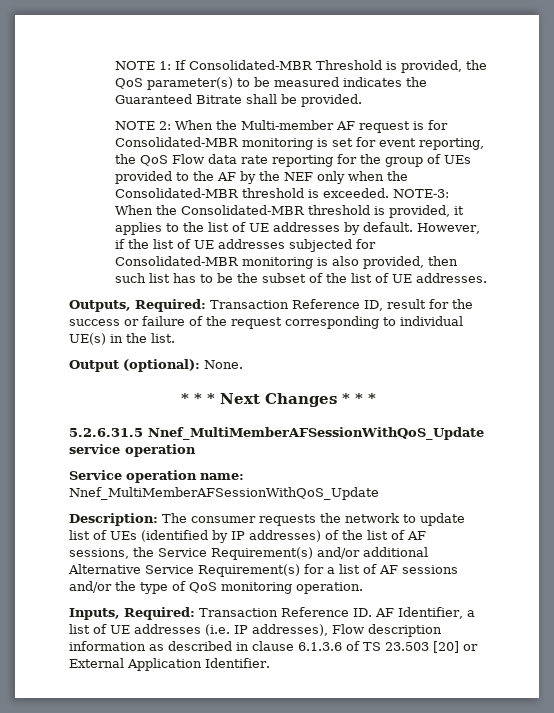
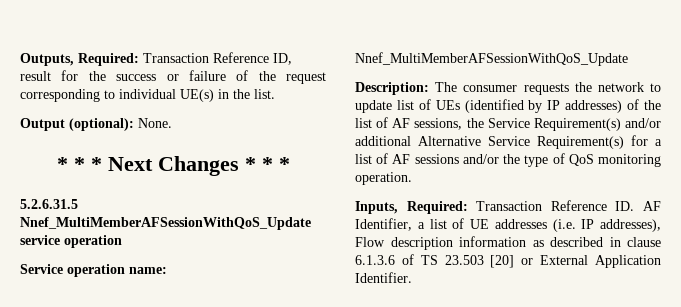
- NOTE 1: If Consolidated-MBR Threshold is provided, the QoS parameter(s) to be measured indicates the Guaranteed Bitrate shall be provided.
- NOTE 2: When the Multi-member AF request is for Consolidated-MBR monitoring is set for event reporting, the QoS Flow data rate reporting for the group of UEs provided to the AF by the NEF only when the Consolidated-MBR threshold is exceeded. NOTE-3: When the Consolidated-MBR threshold is provided, it applies to the list of UE addresses by default. However, if the list of UE addresses subjected for Consolidated-MBR monitoring is also provided, then such list has to be the subset of the list of UE addresses.

